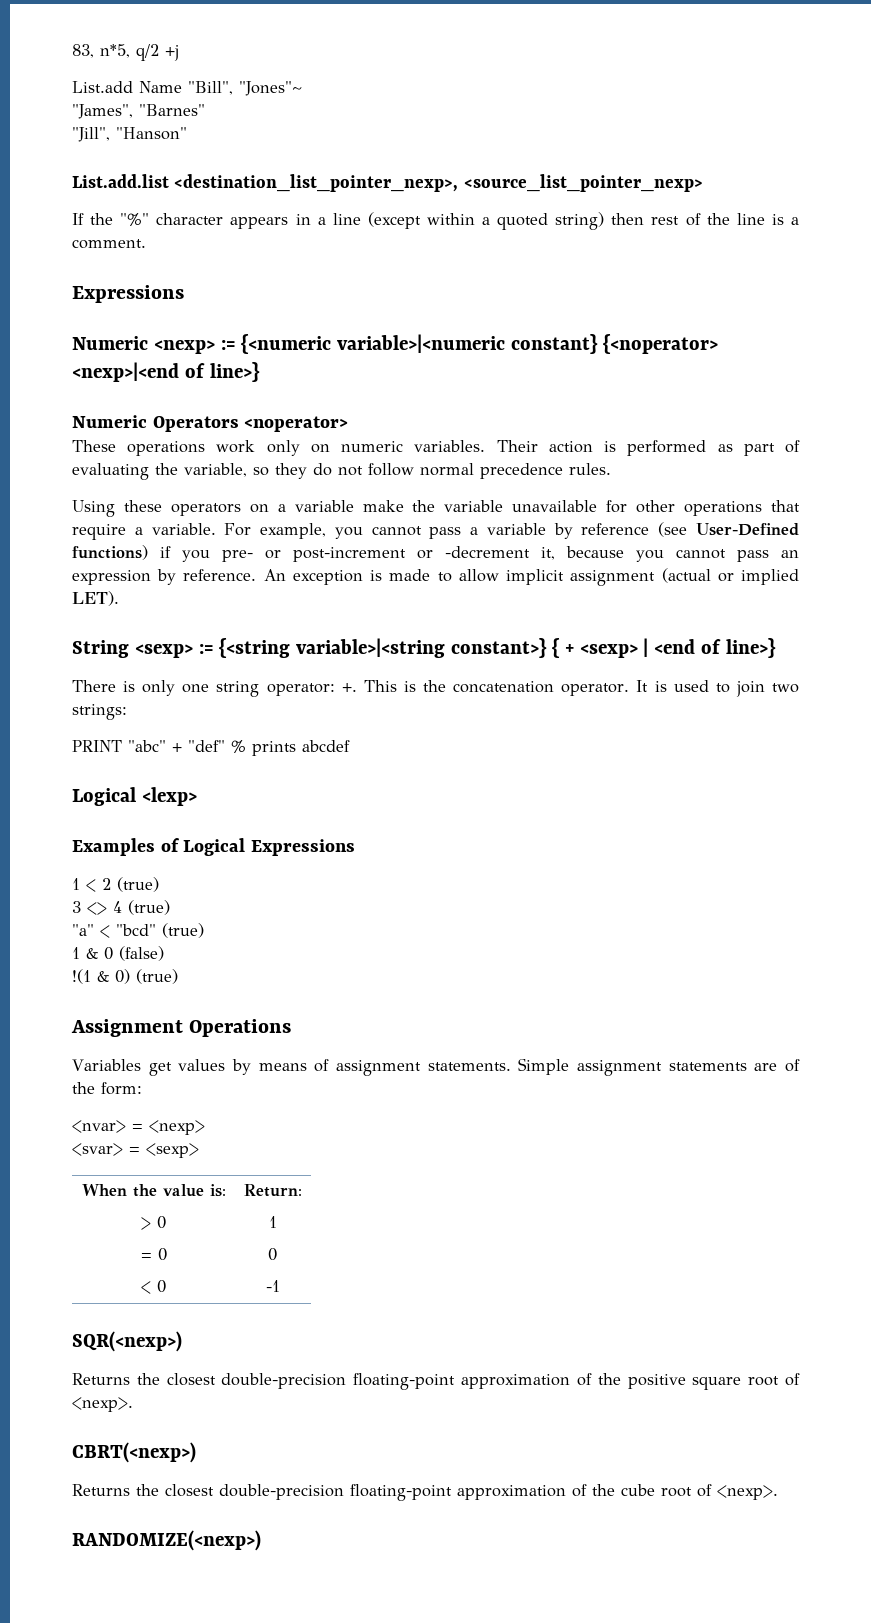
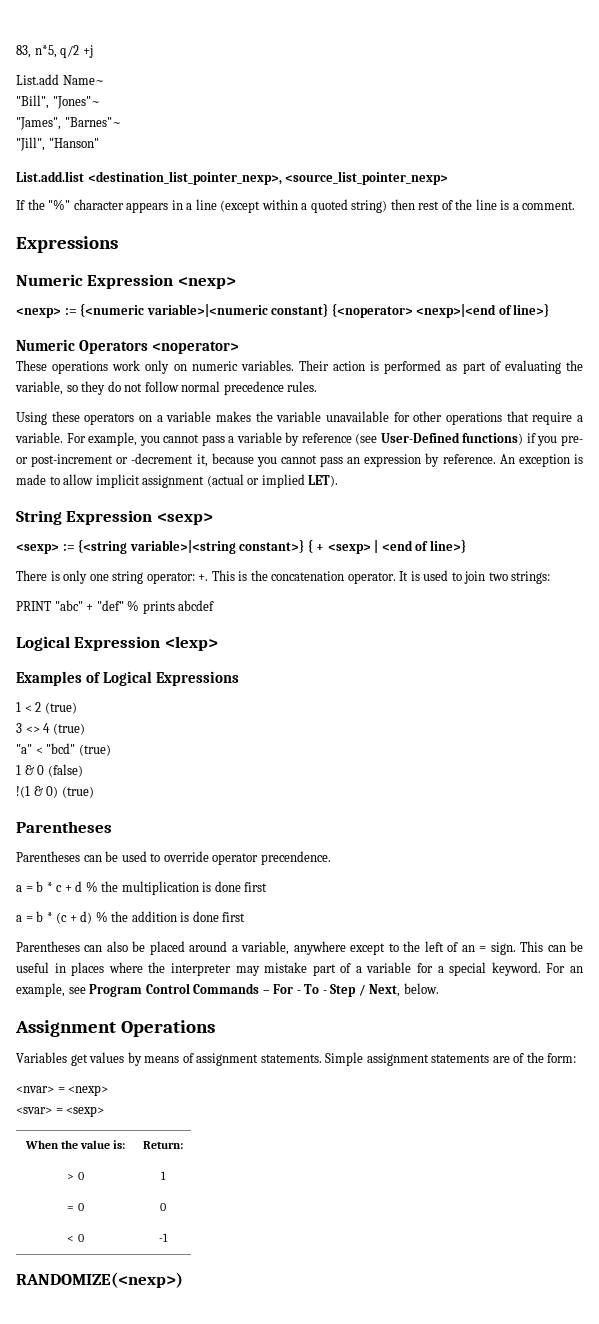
- List.add Name "Bill", "Jones"~
+ List.add Name~
+ "Bill", "Jones"~
- "James", "Barnes"
+ "James", "Barnes"~
- Numeric <nexp> := {<numeric variable>|<numeric constant} {<noperator> <nexp>|<end of line>}
+ Numeric Expression <nexp>
+ <nexp> := {<numeric variable>|<numeric constant} {<noperator> <nexp>|<end of line>}
- Using these operators on a variable make the variable unavailable for other operations that require a variable.
+ Using these operators on a variable makes the variable unavailable for other operations that require a variable.
- String <sexp> := {<string variable>|<string constant>} { + <sexp> | <end of line>}
+ String Expression <sexp>
+ <sexp> := {<string variable>|<string constant>} { + <sexp> | <end of line>}
- Logical <lexp>
+ Logical Expression <lexp>
  !(1 & 0) (true)
+ Parentheses
+ Parentheses can be used to override operator precendence.
+ a = b * c + d % the multiplication is done first
+ a = b * (c + d) % the addition is done first
+ Parentheses can also be placed around a variable, anywhere except to the left of an = sign. This can be useful in places where the interpreter may mistake part of a variable for a special keyword. For an example, see Program Control Commands – For - To - Step / Next, below.
- SQR(<nexp>)
- Returns the closest double-precision floating-point approximation of the positive square root of <nexp>.
- CBRT(<nexp>)
- Returns the closest double-precision floating-point approximation of the cube root of <nexp>.

